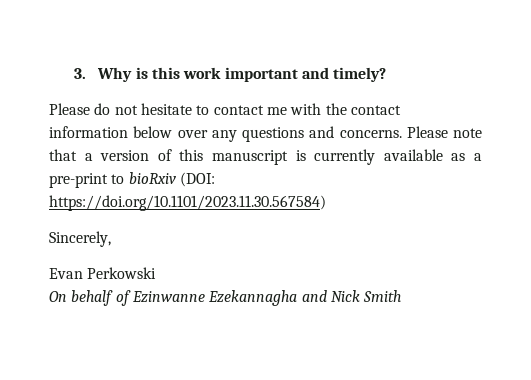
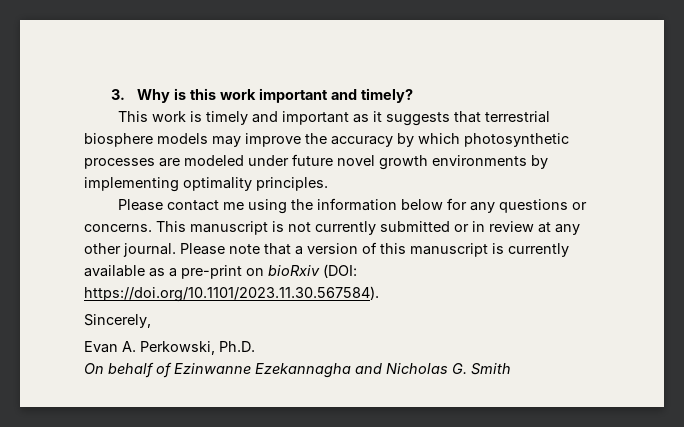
- Please do not hesitate to contact me with the contact information below over any questions and concerns.
+ This work is timely and important as it suggests that terrestrial biosphere models may improve the accuracy by which photosynthetic processes are modeled under future novel growth environments by implementing optimality principles.
+ Please contact me using the information below for any questions or concerns. This manuscript is not currently submitted or in review at any other journal.
- Please note that a version of this manuscript is currently available as a pre-print to bioRxiv (DOI: https://doi.org/10.1101/2023.11.30.567584)
+ Please note that a version of this manuscript is currently available as a pre-print on bioRxiv (DOI: https://doi.org/10.1101/2023.11.30.567584).
- Evan Perkowski
+ Evan A. Perkowski, Ph.D.
- On behalf of Ezinwanne Ezekannagha and Nick Smith
+ On behalf of Ezinwanne Ezekannagha and Nicholas G. Smith

